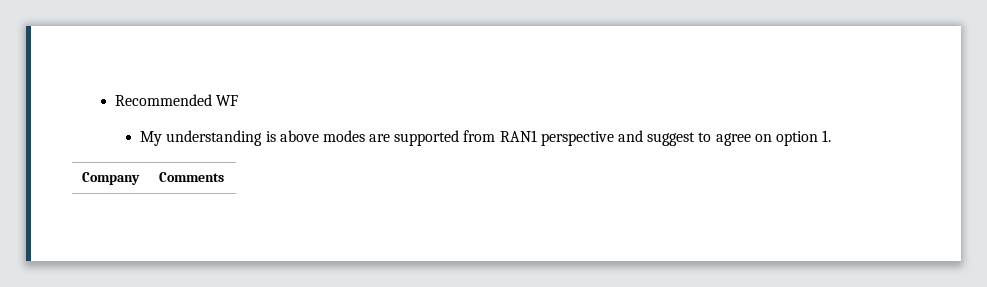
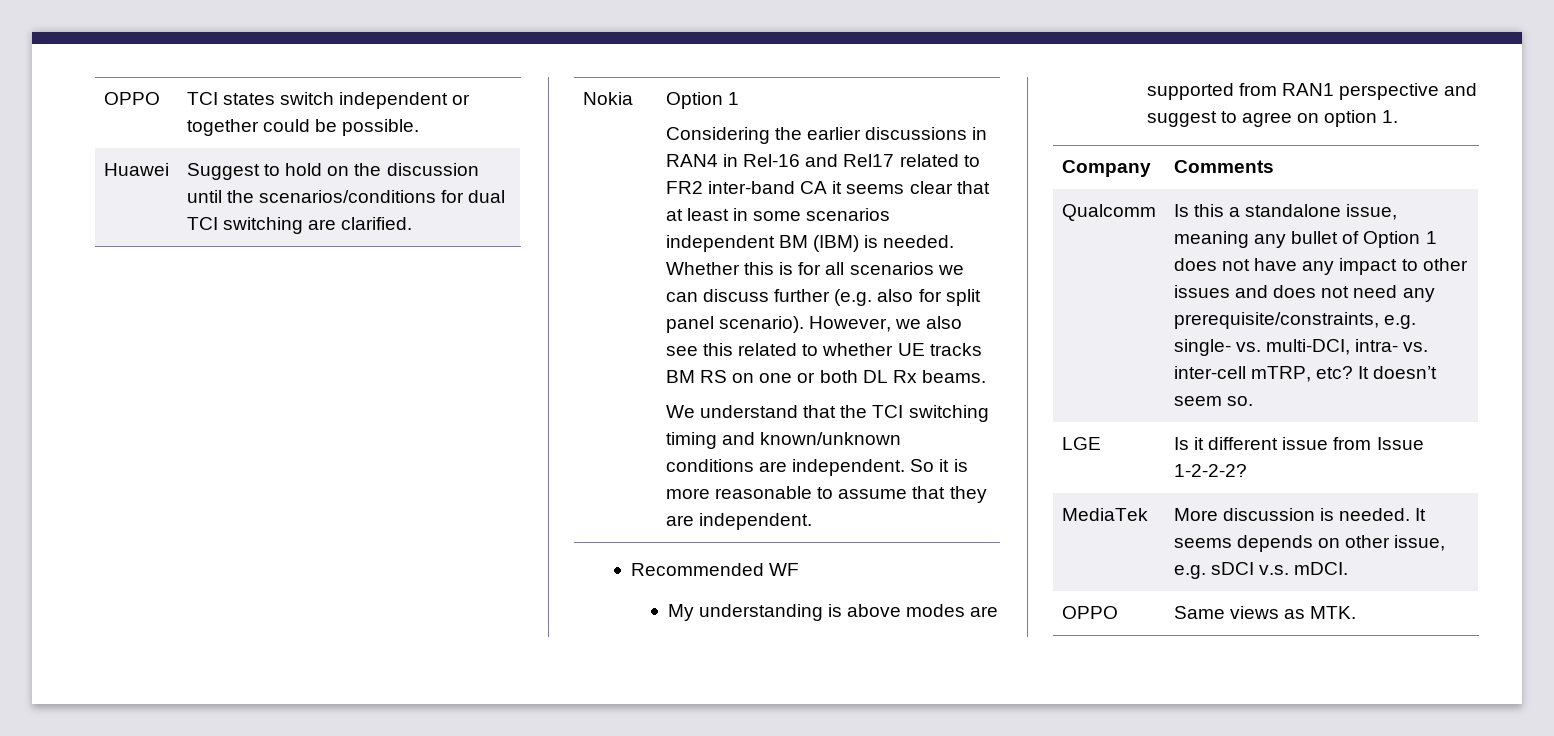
+ OPPO | TCI states switch independent or together could be possible.
+ Huawei | Suggest to hold on the discussion until the scenarios/conditions for dual TCI switching are clarified.
+ Nokia | Option 1
+ Considering the earlier discussions in RAN4 in Rel-16 and Rel17 related to FR2 inter-band CA it seems clear that at least in some scenarios independent BM (IBM) is needed. Whether this is for all scenarios we can discuss further (e.g. also for split panel scenario). However, we also see this related to whether UE tracks BM RS on one or both DL Rx beams.
+ We understand that the TCI switching timing and known/unknown conditions are independent. So it is more reasonable to assume that they are independent.
+ Qualcomm | Is this a standalone issue, meaning any bullet of Option 1 does not have any impact to other issues and does not need any prerequisite/constraints, e.g. single- vs. multi-DCI, intra- vs. inter-cell mTRP, etc? It doesn’t seem so.
+ LGE | Is it different issue from Issue 1-2-2-2?
+ MediaTek | More discussion is needed. It seems depends on other issue, e.g. sDCI v.s. mDCI.
+ OPPO | Same views as MTK.

